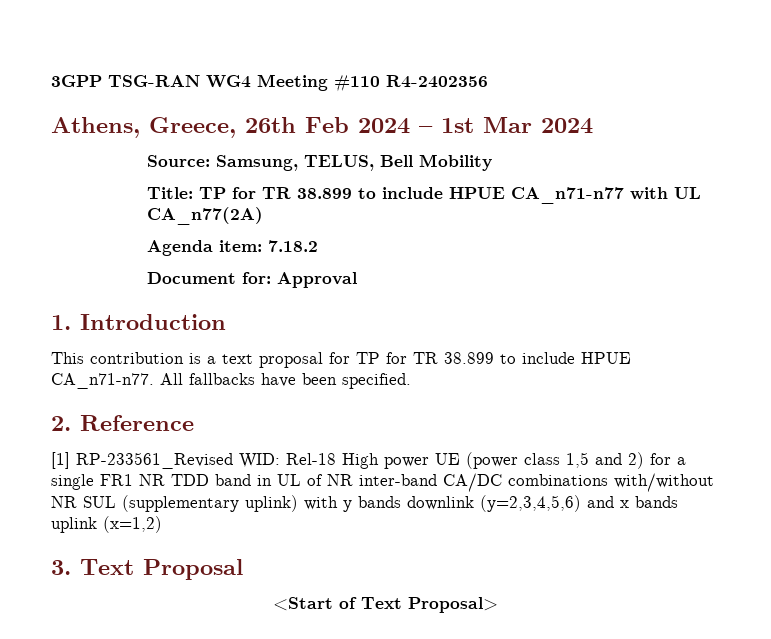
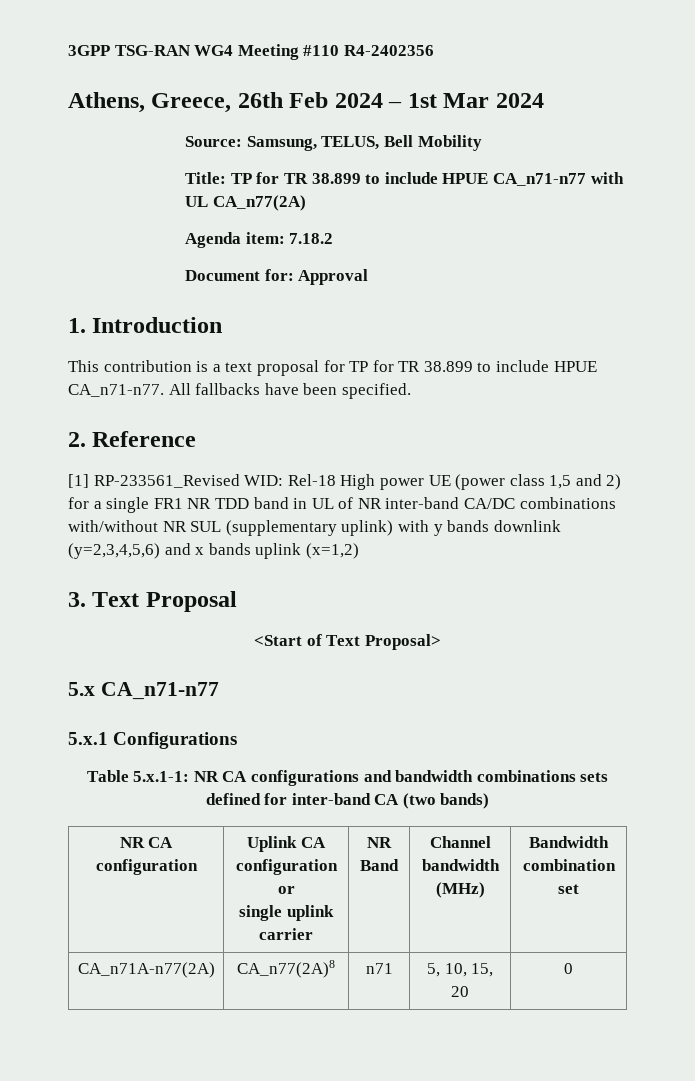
+ 5.x CA_n71-n77
+ 5.x.1 Configurations
+ Table 5.x.1-1: NR CA configurations and bandwidth combinations sets defined for inter-band CA (two bands)
+ NR CA configuration | Uplink CA configuration or
+ single uplink carrier | NR Band | Channel bandwidth (MHz) | Bandwidth combination set
+ CA_n71A-n77(2A) | CA_n77(2A)8 | n71 | 5, 10, 15, 20 | 0

